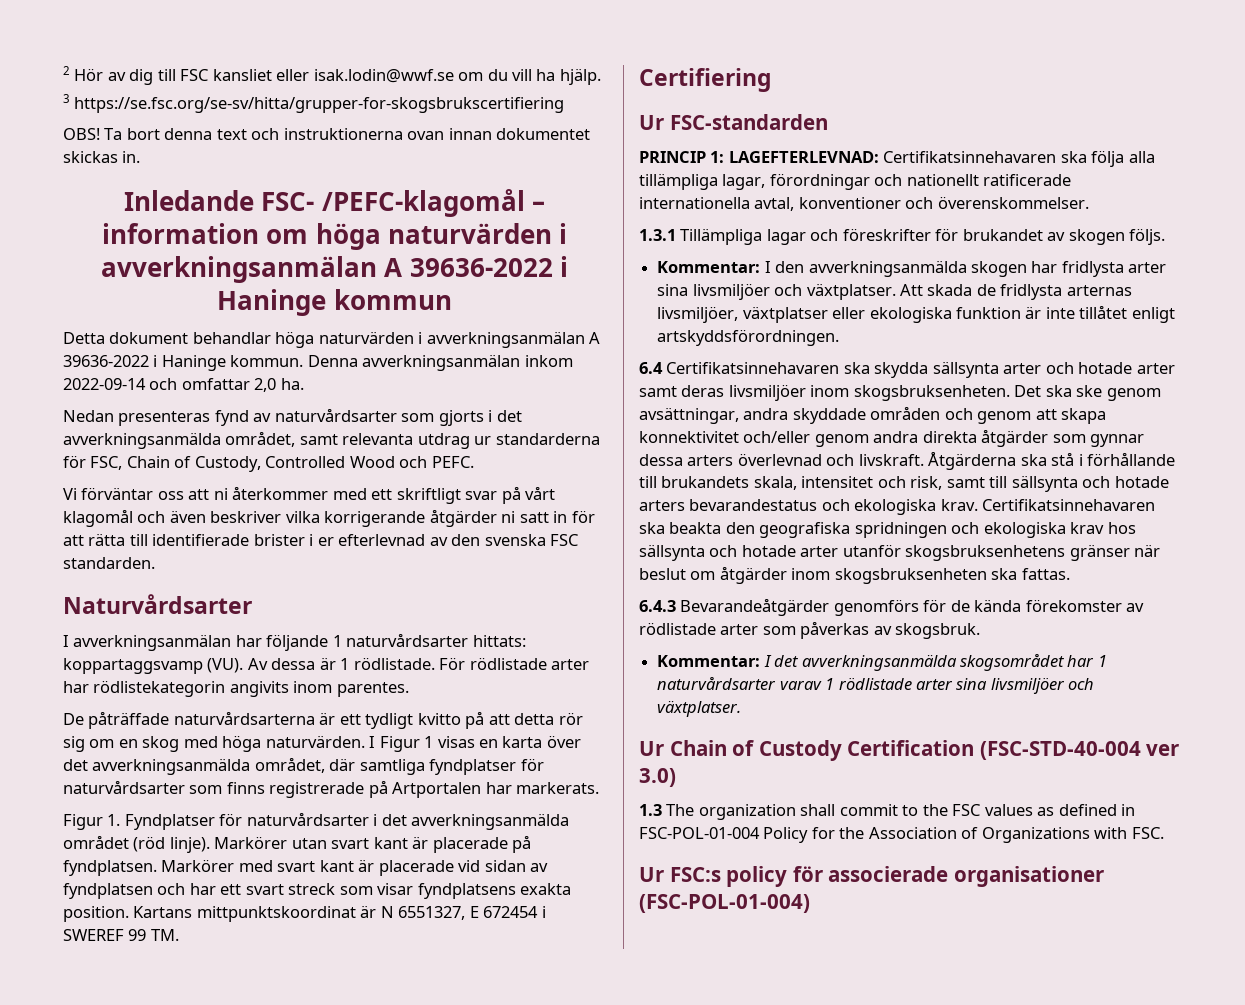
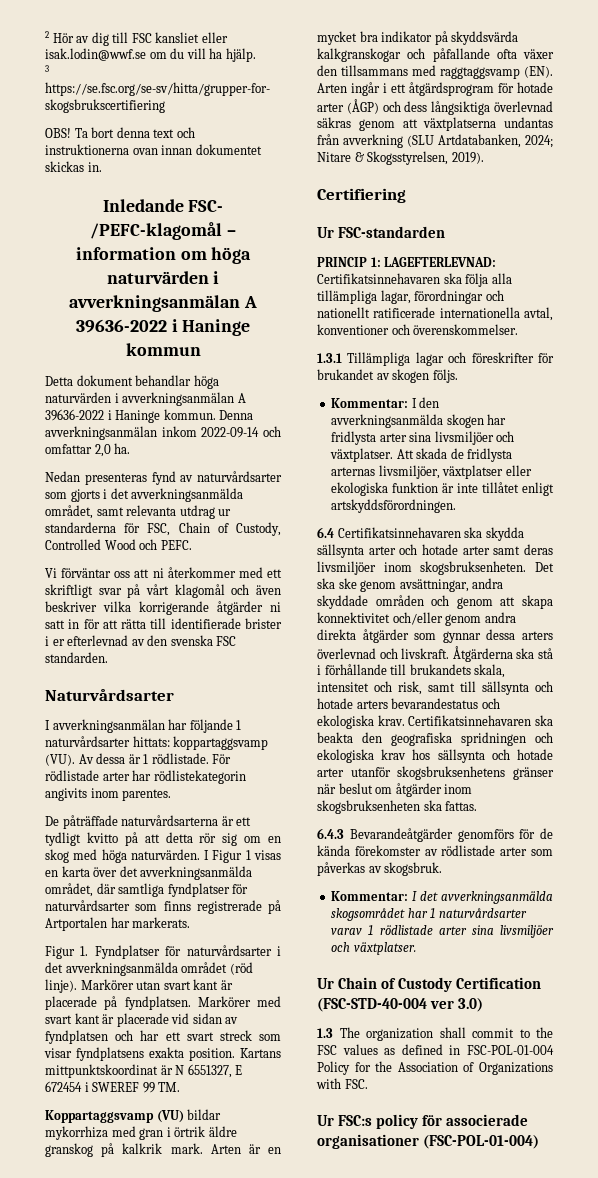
+ Koppartaggsvamp (VU) bildar mykorrhiza med gran i örtrik äldre granskog på kalkrik mark. Arten är en mycket bra indikator på skyddsvärda kalkgranskogar och påfallande ofta växer den tillsammans med raggtaggsvamp (EN). Arten ingår i ett åtgärdsprogram för hotade arter (ÅGP) och dess långsiktiga överlevnad säkras genom att växtplatserna undantas från avverkning (SLU Artdatabanken, 2024; Nitare & Skogsstyrelsen, 2019).

